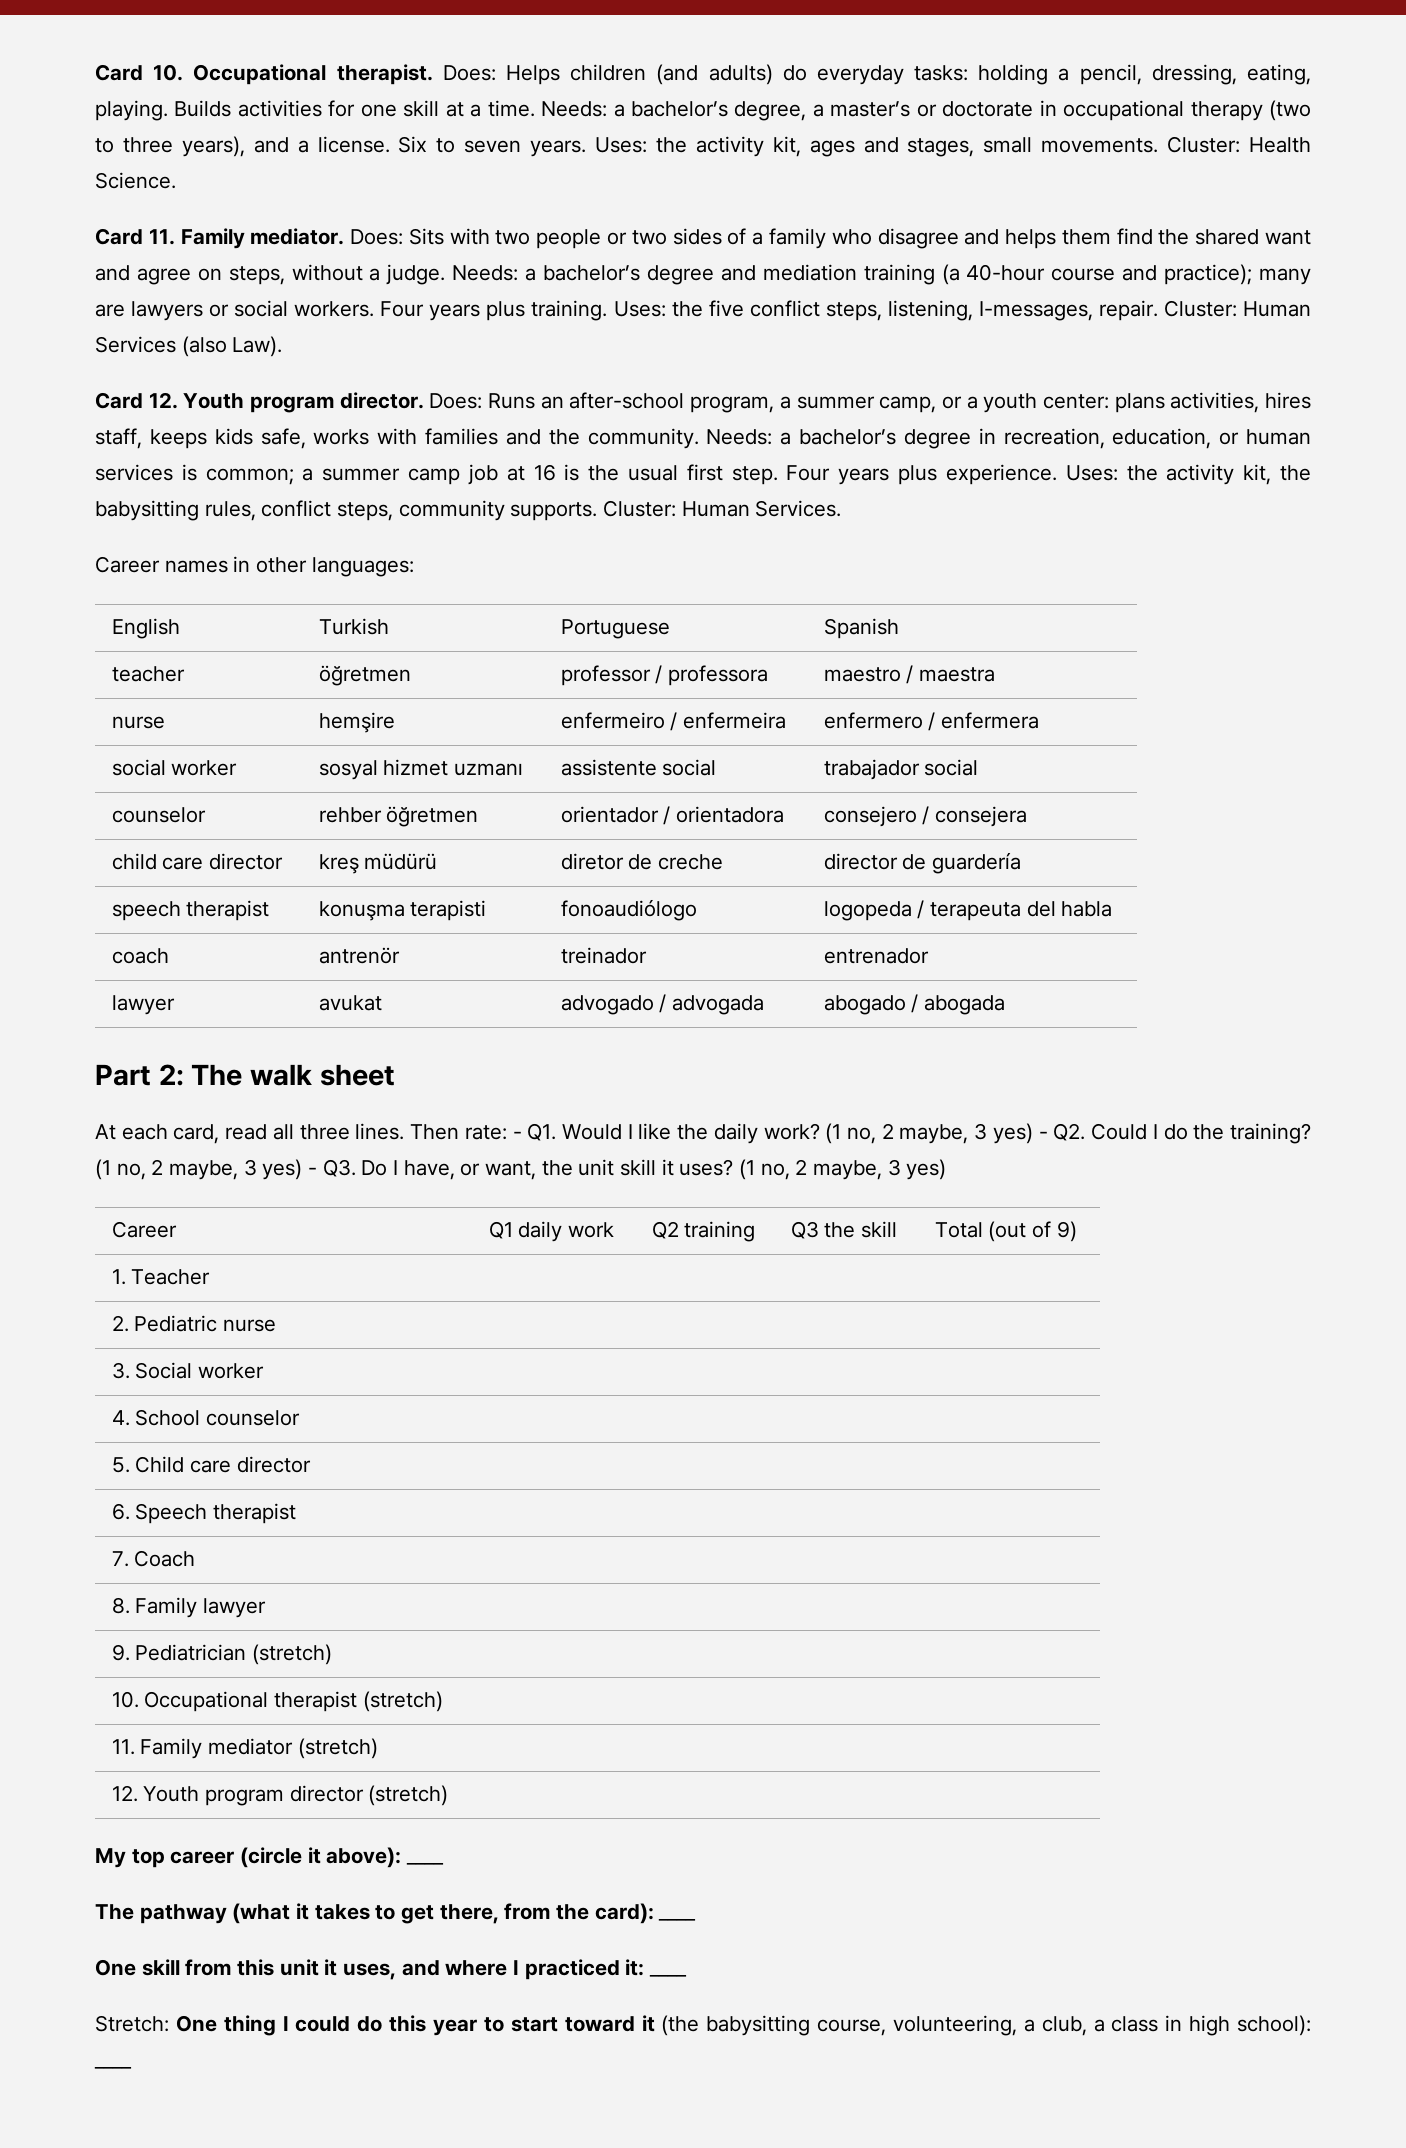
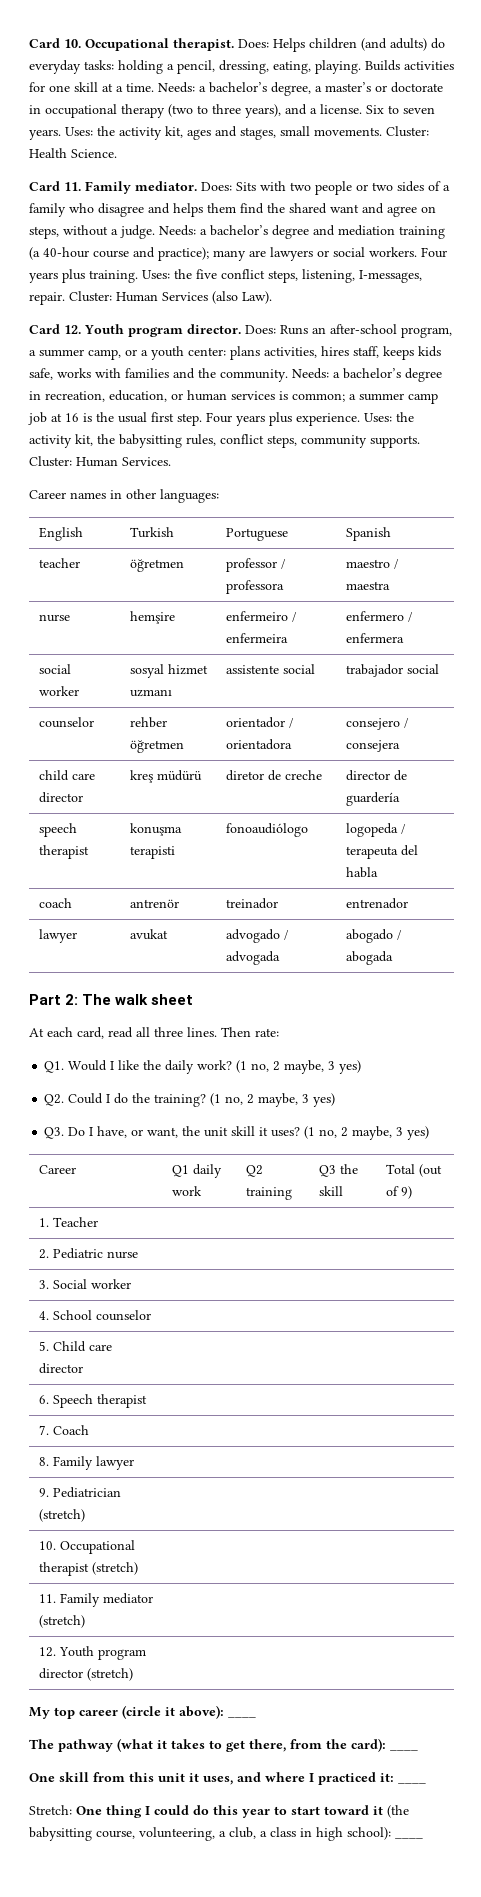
- Then rate: - Q1. Would I like the daily work? (1 no, 2 maybe, 3 yes) - Q2. Could I do the training? (1 no, 2 maybe, 3 yes) - Q3. Do I have, or want, the unit skill it uses?
+ Then rate:
+ Q1. Would I like the daily work? (1 no, 2 maybe, 3 yes)
+ Q2. Could I do the training? (1 no, 2 maybe, 3 yes)
+ Q3. Do I have, or want, the unit skill it uses?

